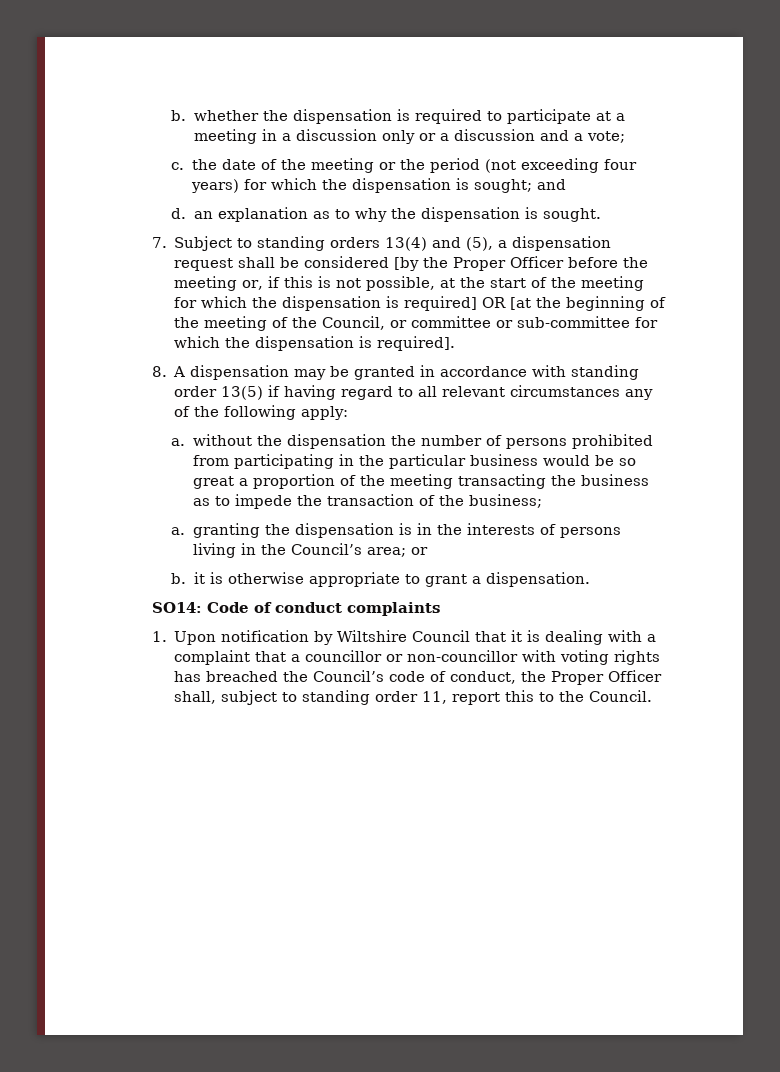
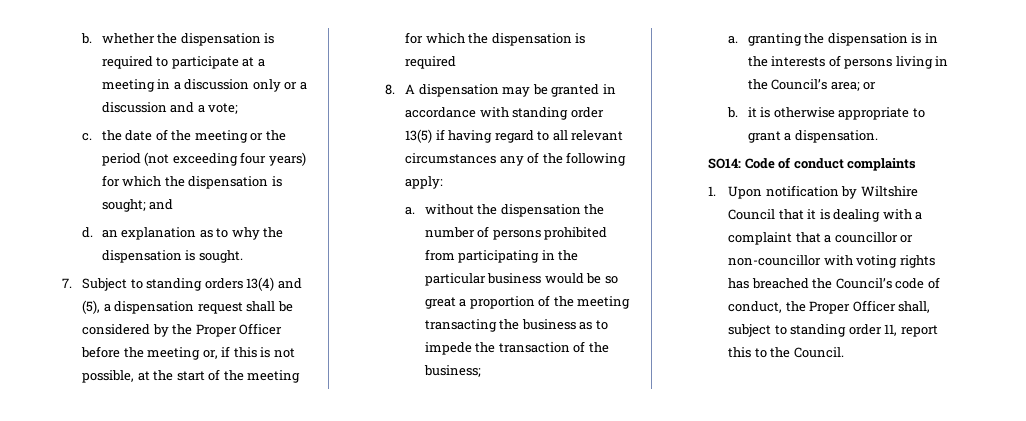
- 7. Subject to standing orders 13(4) and (5), a dispensation request shall be considered [by the Proper Officer before the meeting or, if this is not possible, at the start of the meeting for which the dispensation is required] OR [at the beginning of the meeting of the Council, or committee or sub-committee for which the dispensation is required].
+ 7. Subject to standing orders 13(4) and (5), a dispensation request shall be considered by the Proper Officer before the meeting or, if this is not possible, at the start of the meeting for which the dispensation is required

